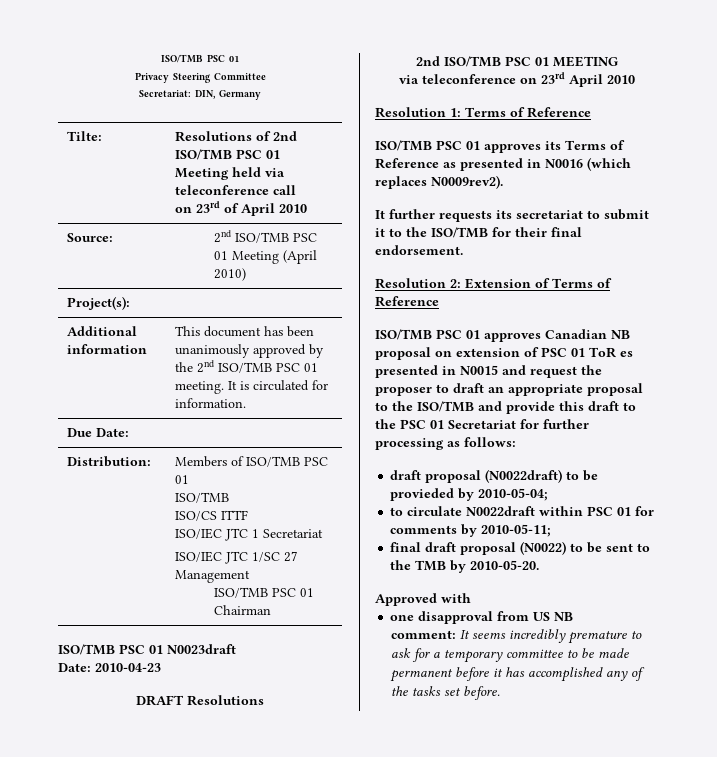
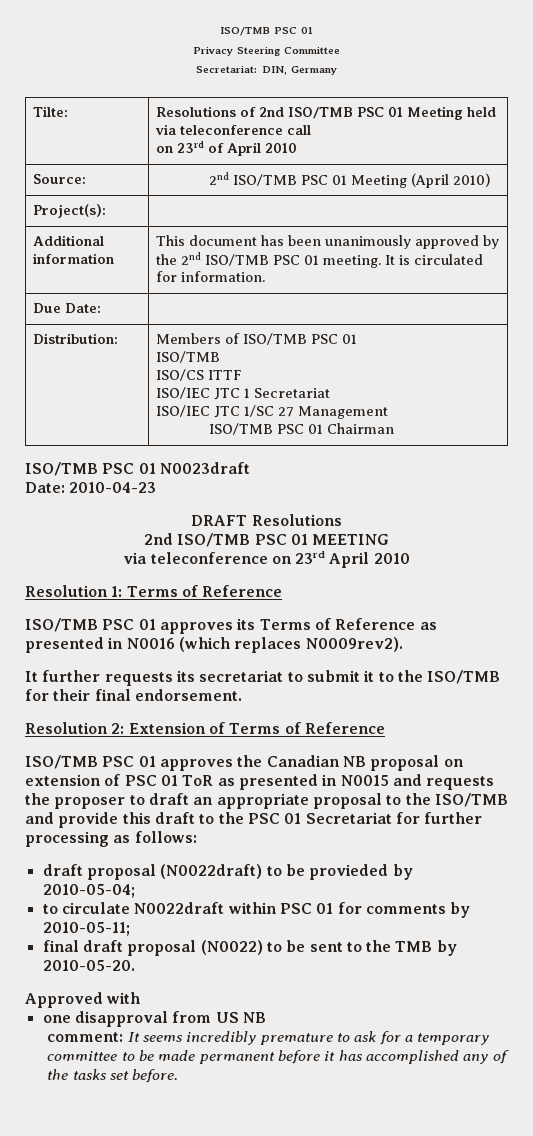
- ISO/TMB PSC 01 approves Canadian NB proposal on extension of PSC 01 ToR es presented in N0015 and request the proposer to draft an appropriate proposal to the ISO/TMB and provide this draft to the PSC 01 Secretariat for further processing as follows:
+ ISO/TMB PSC 01 approves the Canadian NB proposal on extension of PSC 01 ToR as presented in N0015 and requests the proposer to draft an appropriate proposal to the ISO/TMB and provide this draft to the PSC 01 Secretariat for further processing as follows:

